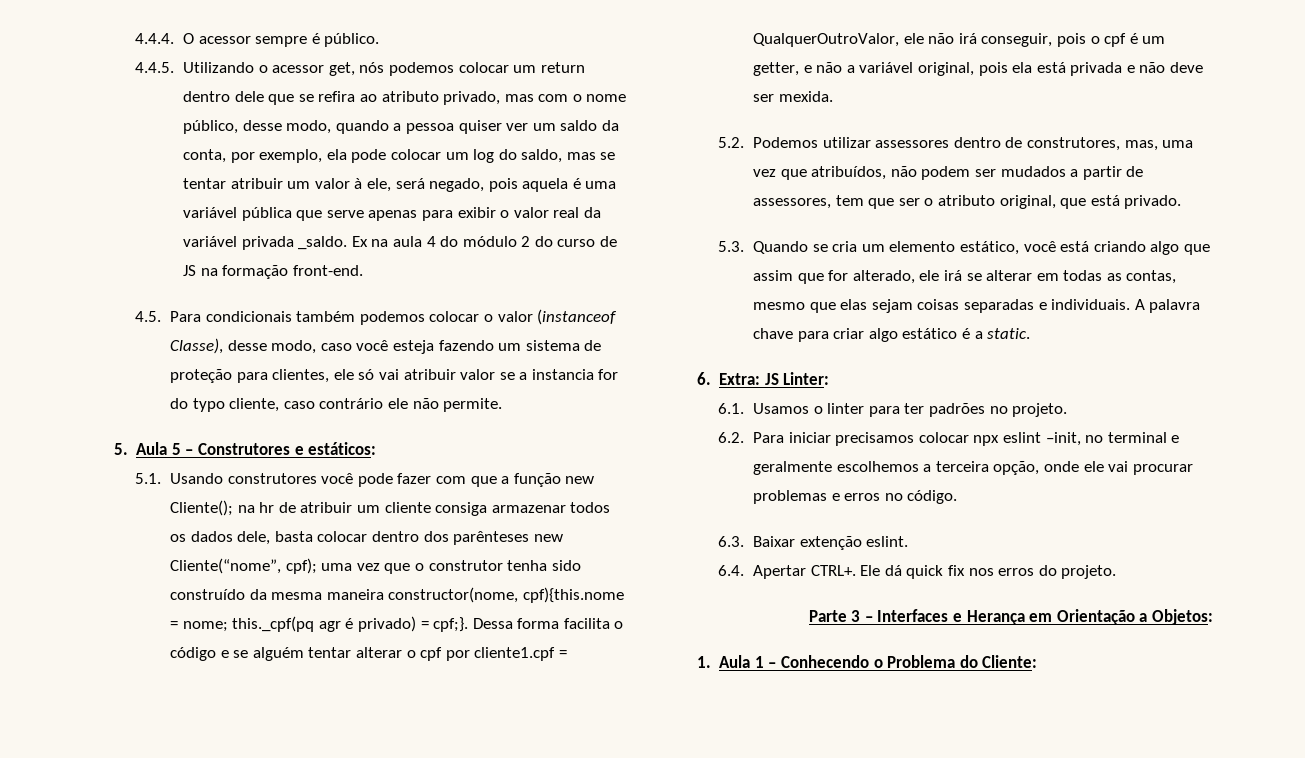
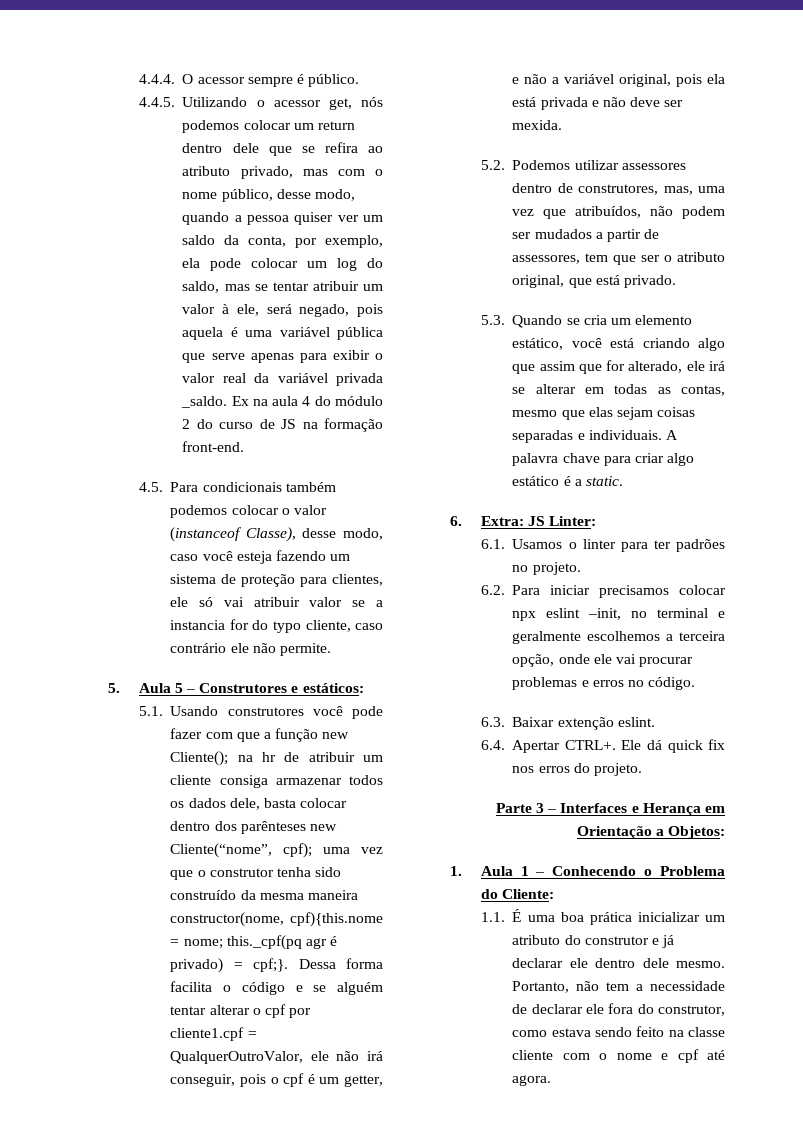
+ 1.1. É uma boa prática inicializar um atributo do construtor e já declarar ele dentro dele mesmo. Portanto, não tem a necessidade de declarar ele fora do construtor, como estava sendo feito na classe cliente com o nome e cpf até agora.

